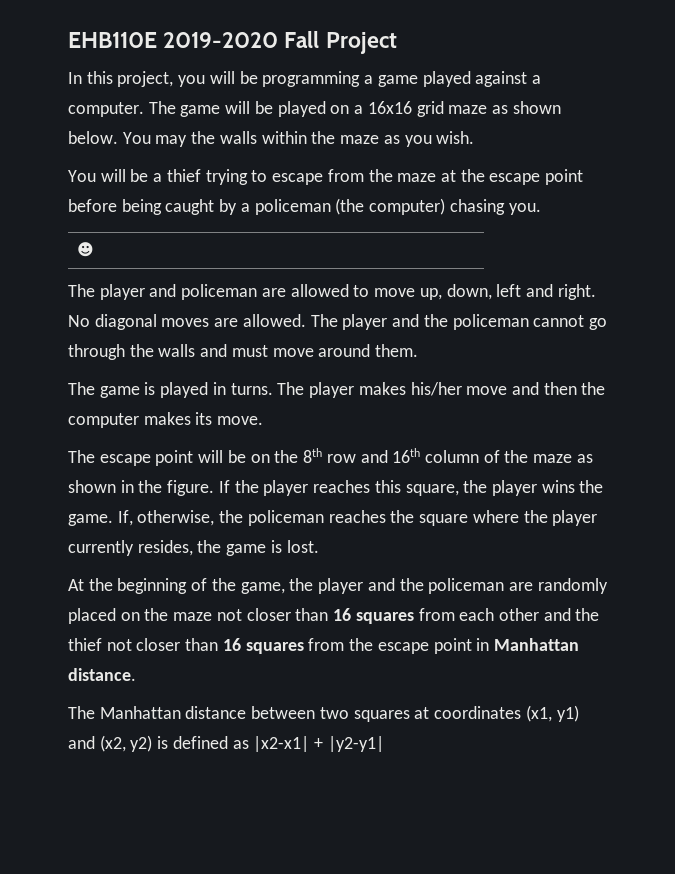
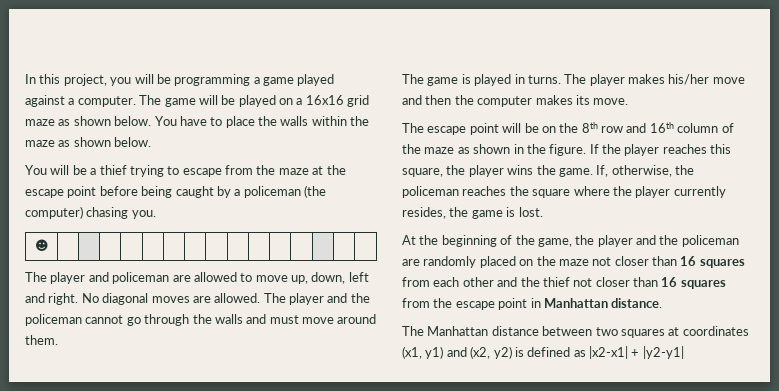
- EHB110E 2019-2020 Fall Project
- You may the walls within the maze as you wish.
+ You have to place the walls within the maze as shown below.

